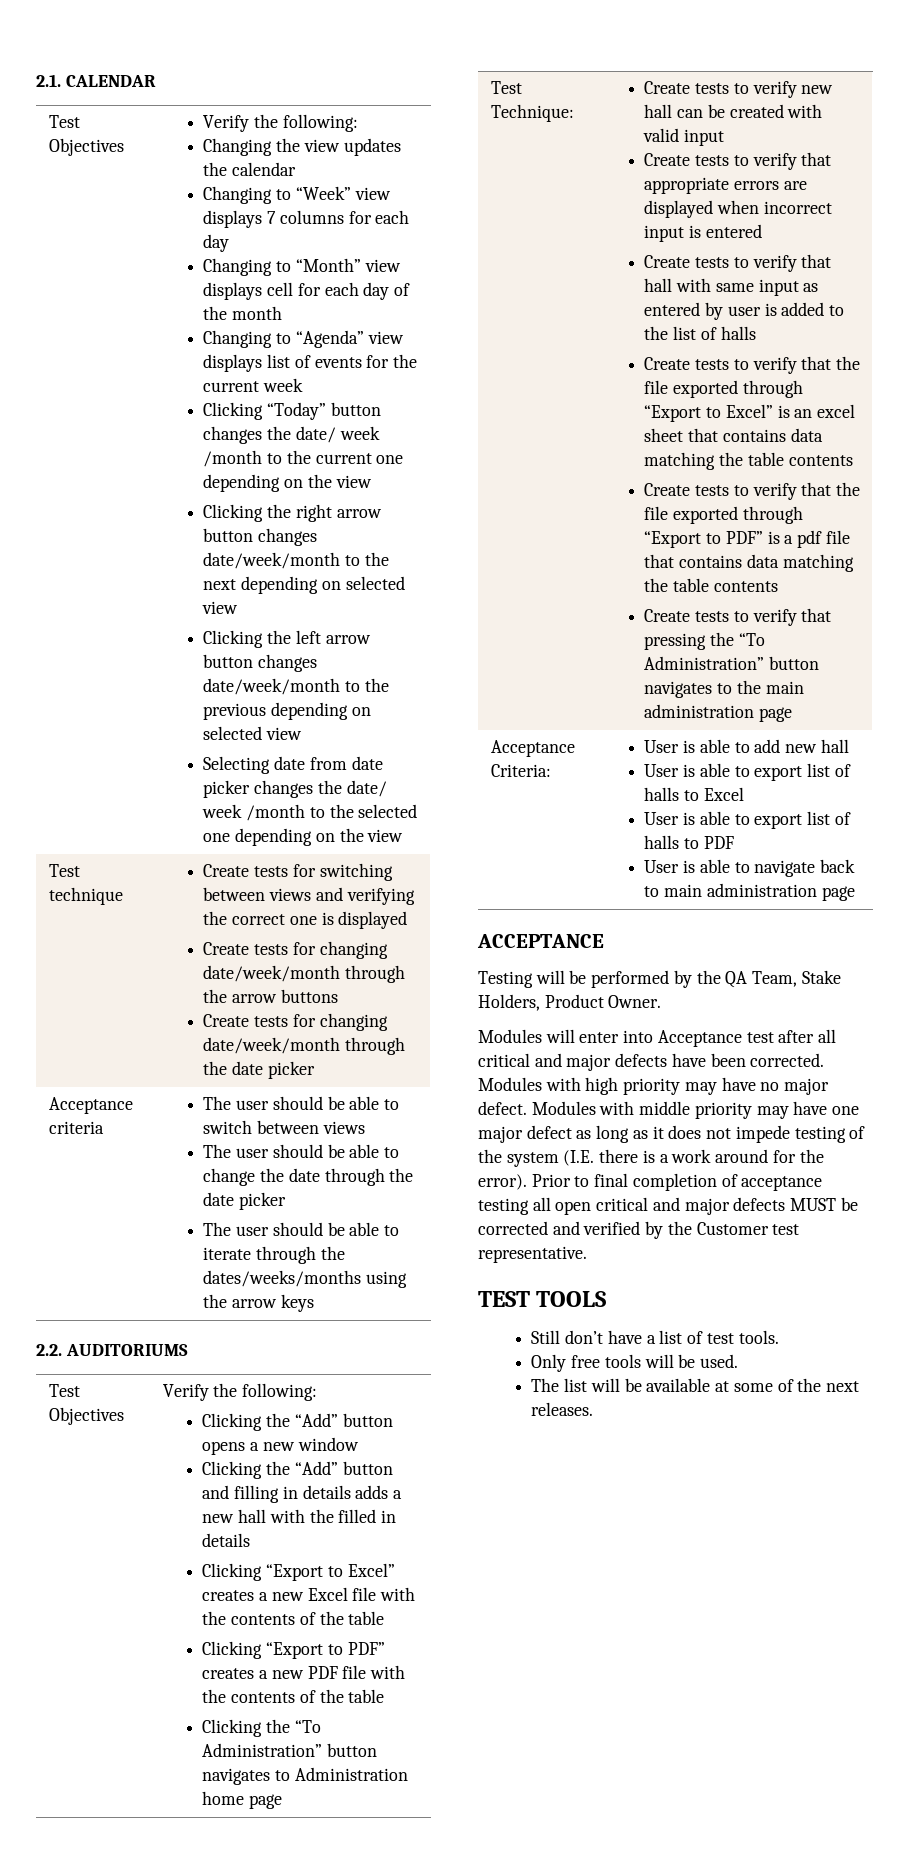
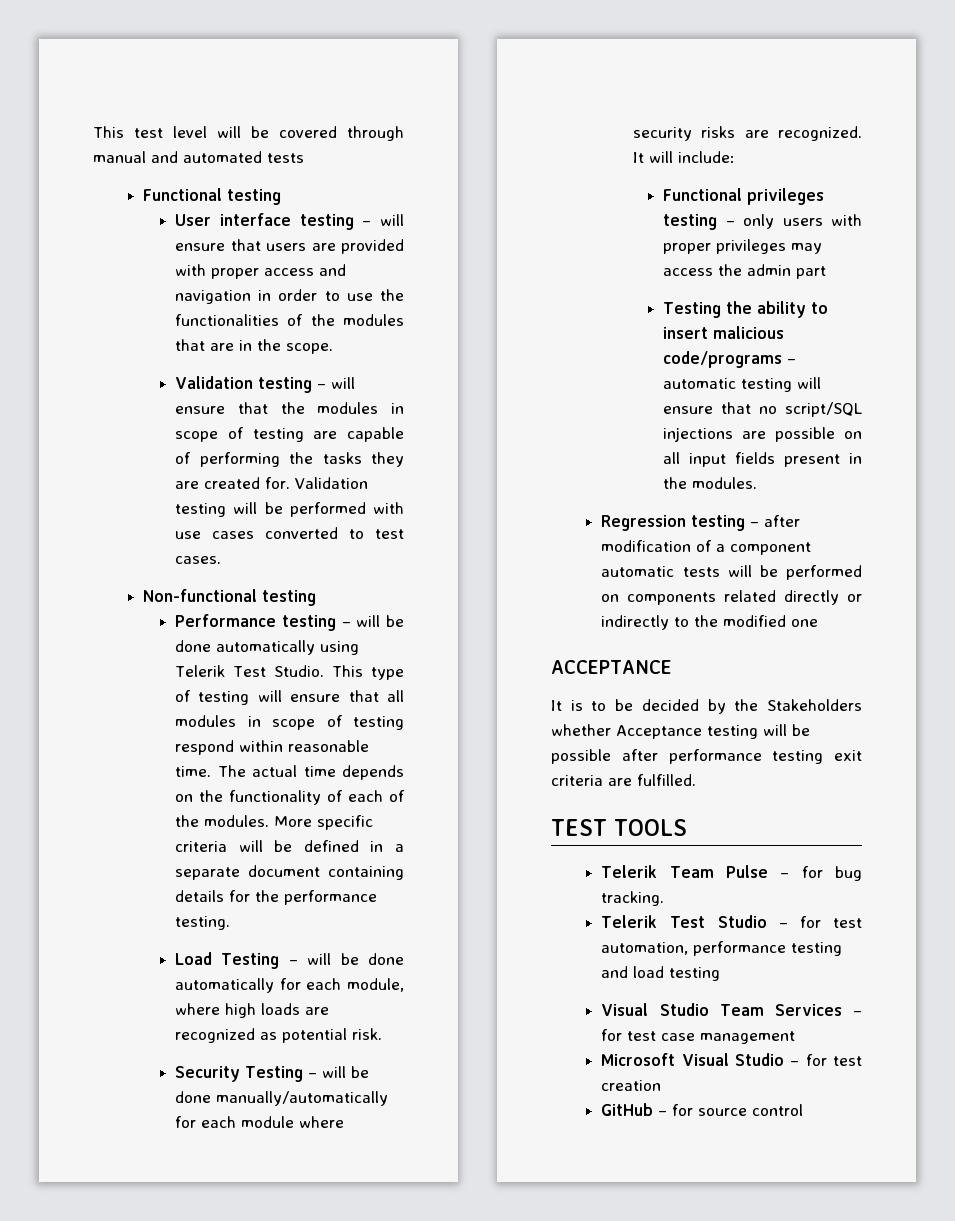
- 2.1. CALENDAR
- Test Objectives | Verify the following:
- Changing the view updates the calendar
- Changing to “Week” view displays 7 columns for each day
- Changing to “Month” view displays cell for each day of the month
- Changing to “Agenda” view displays list of events for the current week
- Clicking “Today” button changes the date/ week /month to the current one depending on the view
- Clicking the right arrow button changes date/week/month to the next depending on selected view
- Clicking the left arrow button changes date/week/month to the previous depending on selected view
- Selecting date from date picker changes the date/ week /month to the selected one depending on the view
- Test technique | Create tests for switching between views and verifying the correct one is displayed
- Create tests for changing date/week/month through the arrow buttons
- Create tests for changing date/week/month through the date picker
- Acceptance criteria | The user should be able to switch between views
- The user should be able to change the date through the date picker
- The user should be able to iterate through the dates/weeks/months using the arrow keys
- 2.2. AUDITORIUMS
- Test Objectives | Verify the following:
- Clicking the “Add” button opens a new window
- Clicking the “Add” button and filling in details adds a new hall with the filled in details
- Clicking “Export to Excel” creates a new Excel file with the contents of the table
- Clicking “Export to PDF” creates a new PDF file with the contents of the table
- Clicking the “To Administration” button navigates to Administration home page
- Test Technique: | Create tests to verify new hall can be created with valid input
- Create tests to verify that appropriate errors are displayed when incorrect input is entered
- Create tests to verify that hall with same input as entered by user is added to the list of halls
- Create tests to verify that the file exported through “Export to Excel” is an excel sheet that contains data matching the table contents
- Create tests to verify that the file exported through “Export to PDF” is a pdf file that contains data matching the table contents
- Create tests to verify that pressing the “To Administration” button navigates to the main administration page
- Acceptance Criteria: | User is able to add new hall
- User is able to export list of halls to Excel
- User is able to export list of halls to PDF
- User is able to navigate back to main administration page
+ This test level will be covered through manual and automated tests
+ Functional testing
+ User interface testing – will ensure that users are provided with proper access and navigation in order to use the functionalities of the modules that are in the scope.
+ Validation testing – will ensure that the modules in scope of testing are capable of performing the tasks they are created for. Validation testing will be performed with use cases converted to test cases.
+ Non-functional testing
+ Performance testing – will be done automatically using Telerik Test Studio. This type of testing will ensure that all modules in scope of testing respond within reasonable time. The actual time depends on the functionality of each of the modules. More specific criteria will be defined in a separate document containing details for the performance testing.
+ Load Testing – will be done automatically for each module, where high loads are recognized as potential risk.
+ Security Testing – will be done manually/automatically for each module where security risks are recognized. It will include:
+ Functional privileges testing – only users with proper privileges may access the admin part
+ Testing the ability to insert malicious code/programs – automatic testing will ensure that no script/SQL injections are possible on all input fields present in the modules.
+ Regression testing – after modification of a component automatic tests will be performed on components related directly or indirectly to the modified one
  ACCEPTANCE
- Testing will be performed by the QA Team, Stake Holders, Product Owner.
- Modules will enter into Acceptance test after all critical and major defects have been corrected. Modules with high priority may have no major defect. Modules with middle priority may have one major defect as long as it does not impede testing of the system (I.E. there is a work around for the error). Prior to final completion of acceptance testing all open critical and major defects MUST be corrected and verified by the Customer test representative.
+ It is to be decided by the Stakeholders whether Acceptance testing will be possible after performance testing exit criteria are fulfilled.
  TEST TOOLS
- Still don’t have a list of test tools.
- Only free tools will be used.
- The list will be available at some of the next releases.
+ Telerik Team Pulse – for bug tracking.
+ Telerik Test Studio – for test automation, performance testing and load testing
+ Visual Studio Team Services – for test case management
+ Microsoft Visual Studio – for test creation
+ GitHub – for source control

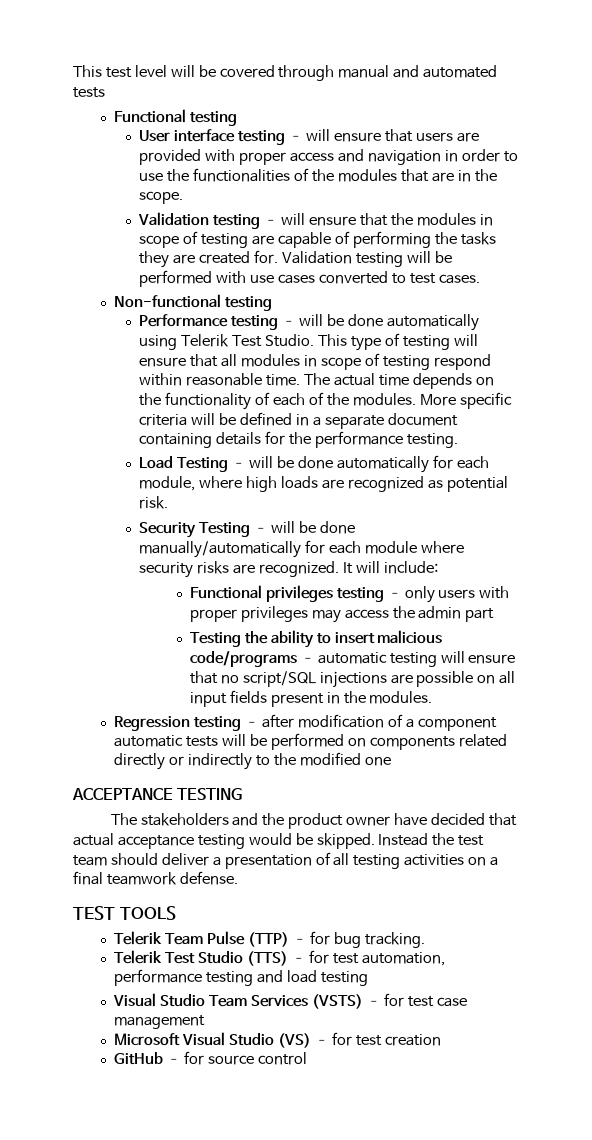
- ACCEPTANCE
- It is to be decided by the Stakeholders whether Acceptance testing will be possible after performance testing exit criteria are fulfilled.
+ ACCEPTANCE TESTING
+ The stakeholders and the product owner have decided that actual acceptance testing would be skipped. Instead the test team should deliver a presentation of all testing activities on a final teamwork defense.
- Telerik Team Pulse – for bug tracking.
+ Telerik Team Pulse (TTP) – for bug tracking.
- Telerik Test Studio – for test automation, performance testing and load testing
+ Telerik Test Studio (TTS) – for test automation, performance testing and load testing
- Visual Studio Team Services – for test case management
+ Visual Studio Team Services (VSTS) – for test case management
- Microsoft Visual Studio – for test creation
+ Microsoft Visual Studio (VS) – for test creation

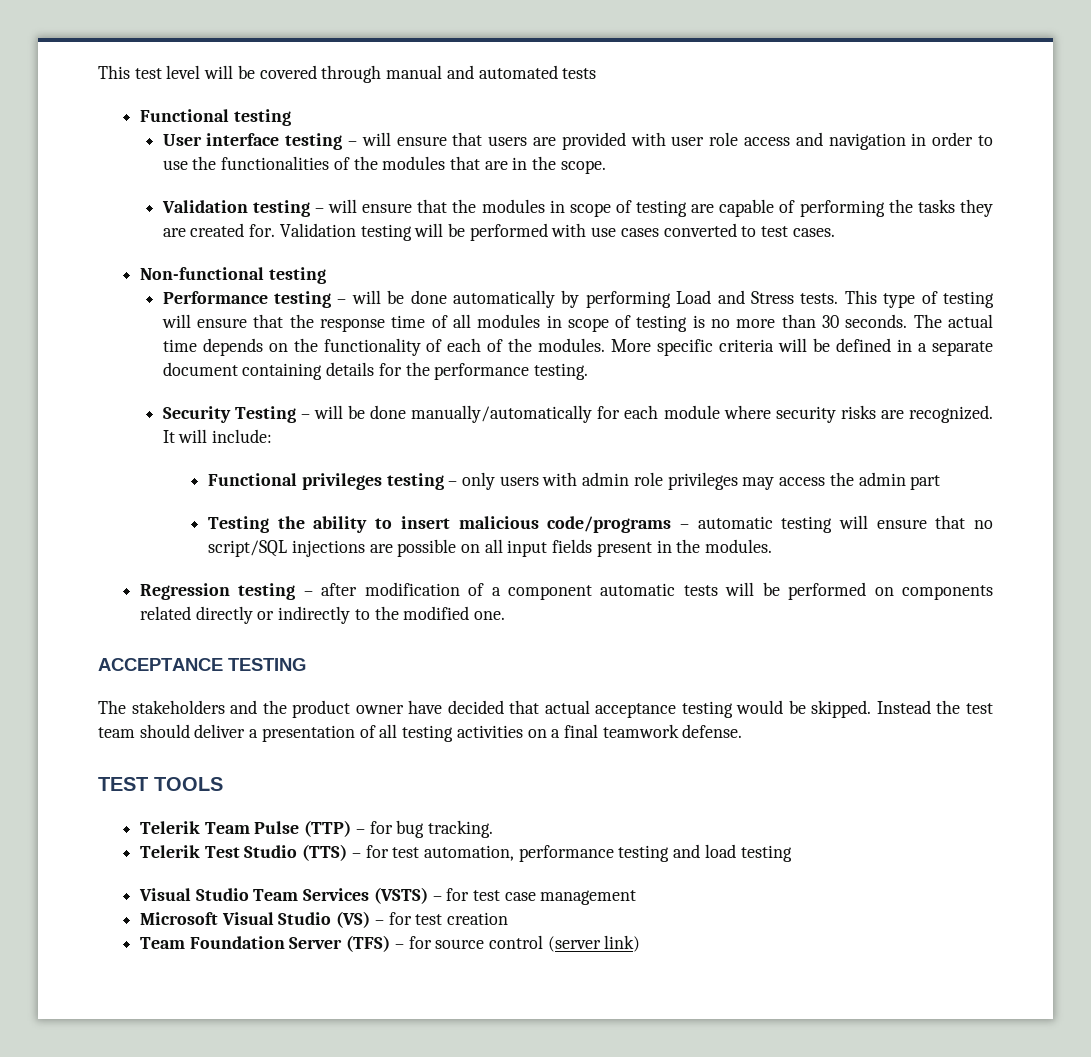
- User interface testing – will ensure that users are provided with proper access and navigation in order to use the functionalities of the modules that are in the scope.
+ User interface testing – will ensure that users are provided with user role access and navigation in order to use the functionalities of the modules that are in the scope.
- Performance testing – will be done automatically using Telerik Test Studio.
+ Performance testing – will be done automatically by performing Load and Stress tests.
- This type of testing will ensure that all modules in scope of testing respond within reasonable time.
+ This type of testing will ensure that the response time of all modules in scope of testing is no more than 30 seconds.
- Load Testing – will be done automatically for each module, where high loads are recognized as potential risk.
- Functional privileges testing – only users with proper privileges may access the admin part
+ Functional privileges testing – only users with admin role privileges may access the admin part
- Regression testing – after modification of a component automatic tests will be performed on components related directly or indirectly to the modified one
+ Regression testing – after modification of a component automatic tests will be performed on components related directly or indirectly to the modified one.
- GitHub – for source control
+ Team Foundation Server (TFS) – for source control (server link)

